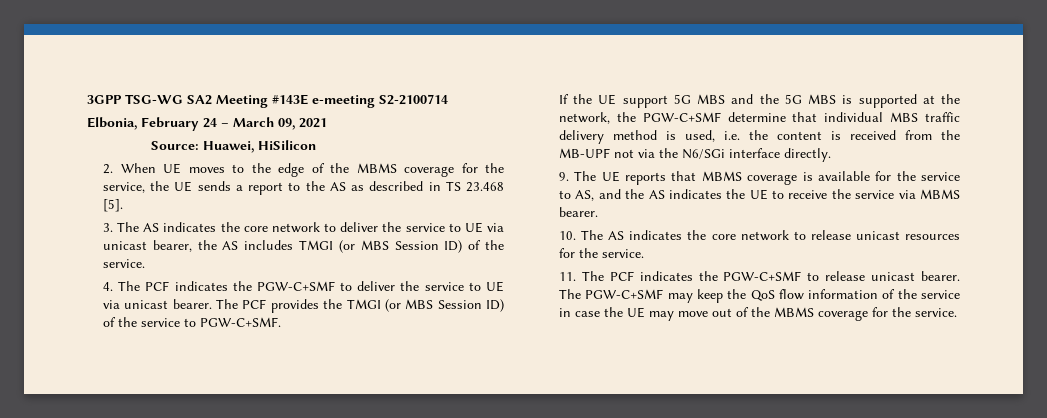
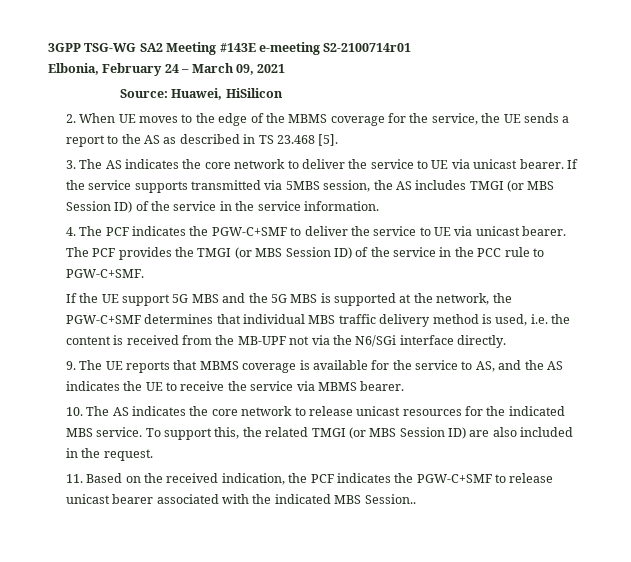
- 3GPP TSG-WG SA2 Meeting #143E e-meeting S2-2100714
+ 3GPP TSG-WG SA2 Meeting #143E e-meeting S2-2100714r01
- 3. The AS indicates the core network to deliver the service to UE via unicast bearer, the AS includes TMGI (or MBS Session ID) of the service.
+ 3. The AS indicates the core network to deliver the service to UE via unicast bearer. If the service supports transmitted via 5MBS session, the AS includes TMGI (or MBS Session ID) of the service in the service information.
- The PCF provides the TMGI (or MBS Session ID) of the service to PGW-C+SMF.
+ The PCF provides the TMGI (or MBS Session ID) of the service in the PCC rule to PGW-C+SMF.
- If the UE support 5G MBS and the 5G MBS is supported at the network, the PGW-C+SMF determine that individual MBS traffic delivery method is used, i.e. the content is received from the MB-UPF not via the N6/SGi interface directly.
+ If the UE support 5G MBS and the 5G MBS is supported at the network, the PGW-C+SMF determines that individual MBS traffic delivery method is used, i.e. the content is received from the MB-UPF not via the N6/SGi interface directly.
- 10. The AS indicates the core network to release unicast resources for the service.
- 11. The PCF indicates the PGW-C+SMF to release unicast bearer. The PGW-C+SMF may keep the QoS flow information of the service in case the UE may move out of the MBMS coverage for the service.
+ 10. The AS indicates the core network to release unicast resources for the indicated MBS service. To support this, the related TMGI (or MBS Session ID) are also included in the request.
+ 11. Based on the received indication, the PCF indicates the PGW-C+SMF to release unicast bearer associated with the indicated MBS Session..

